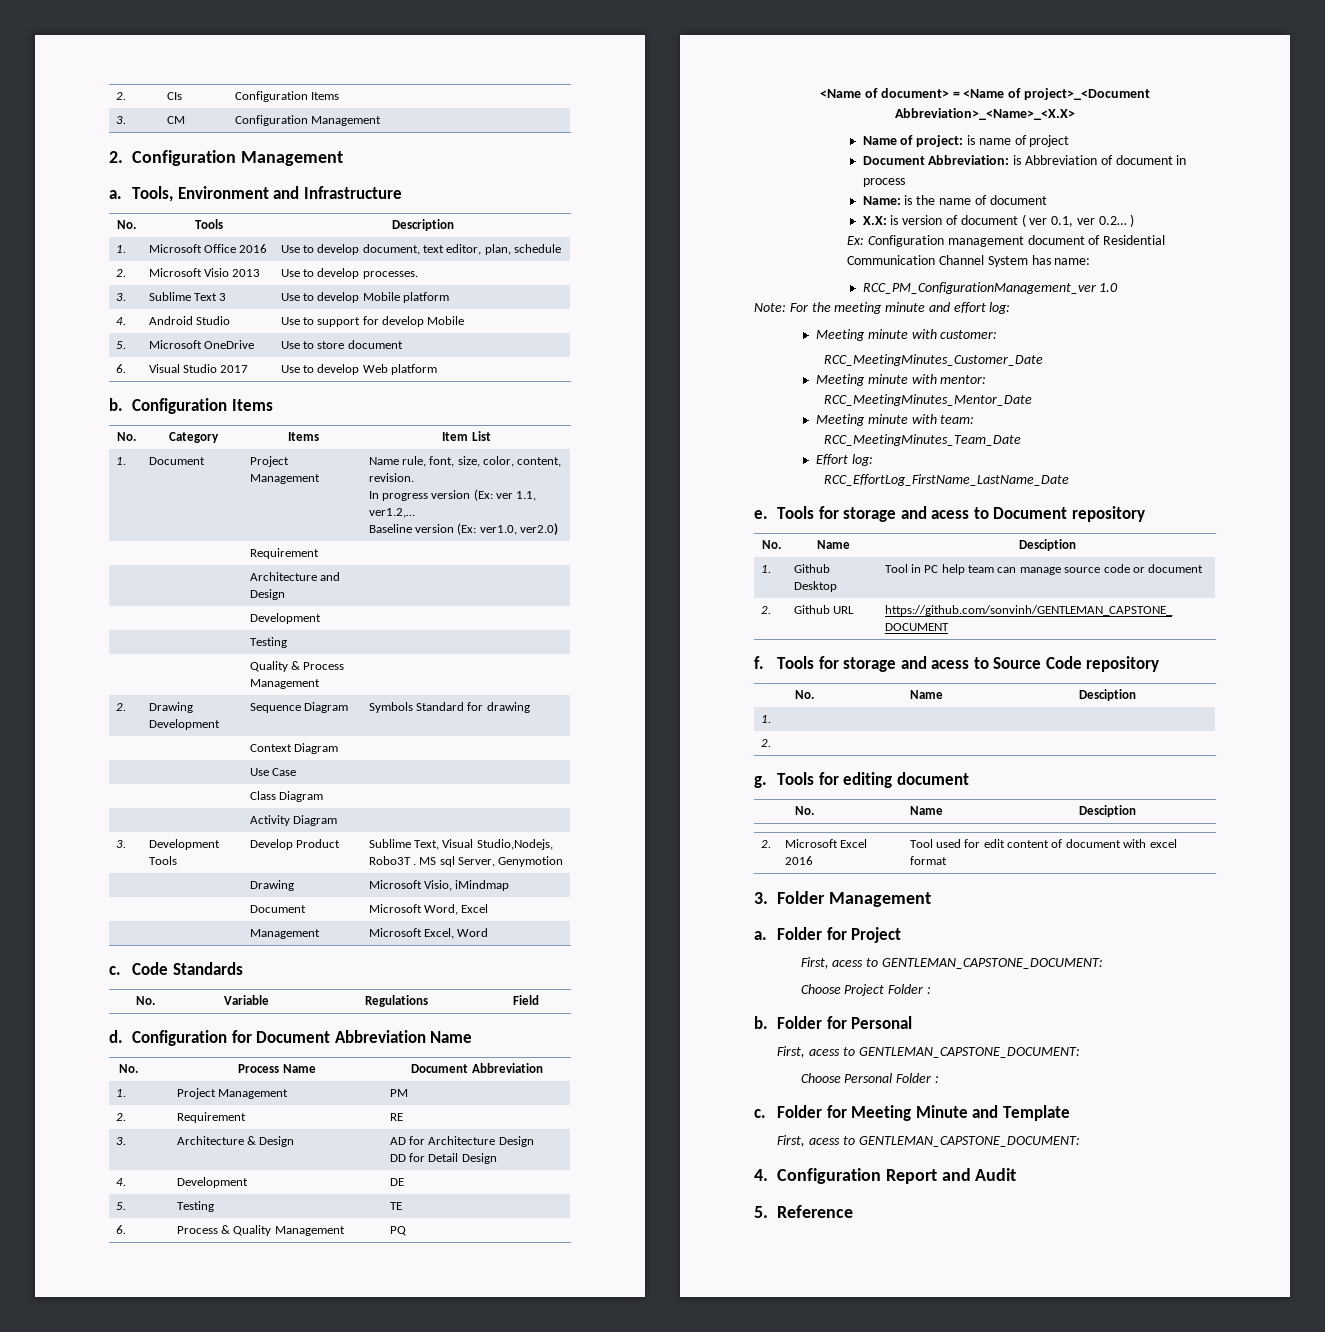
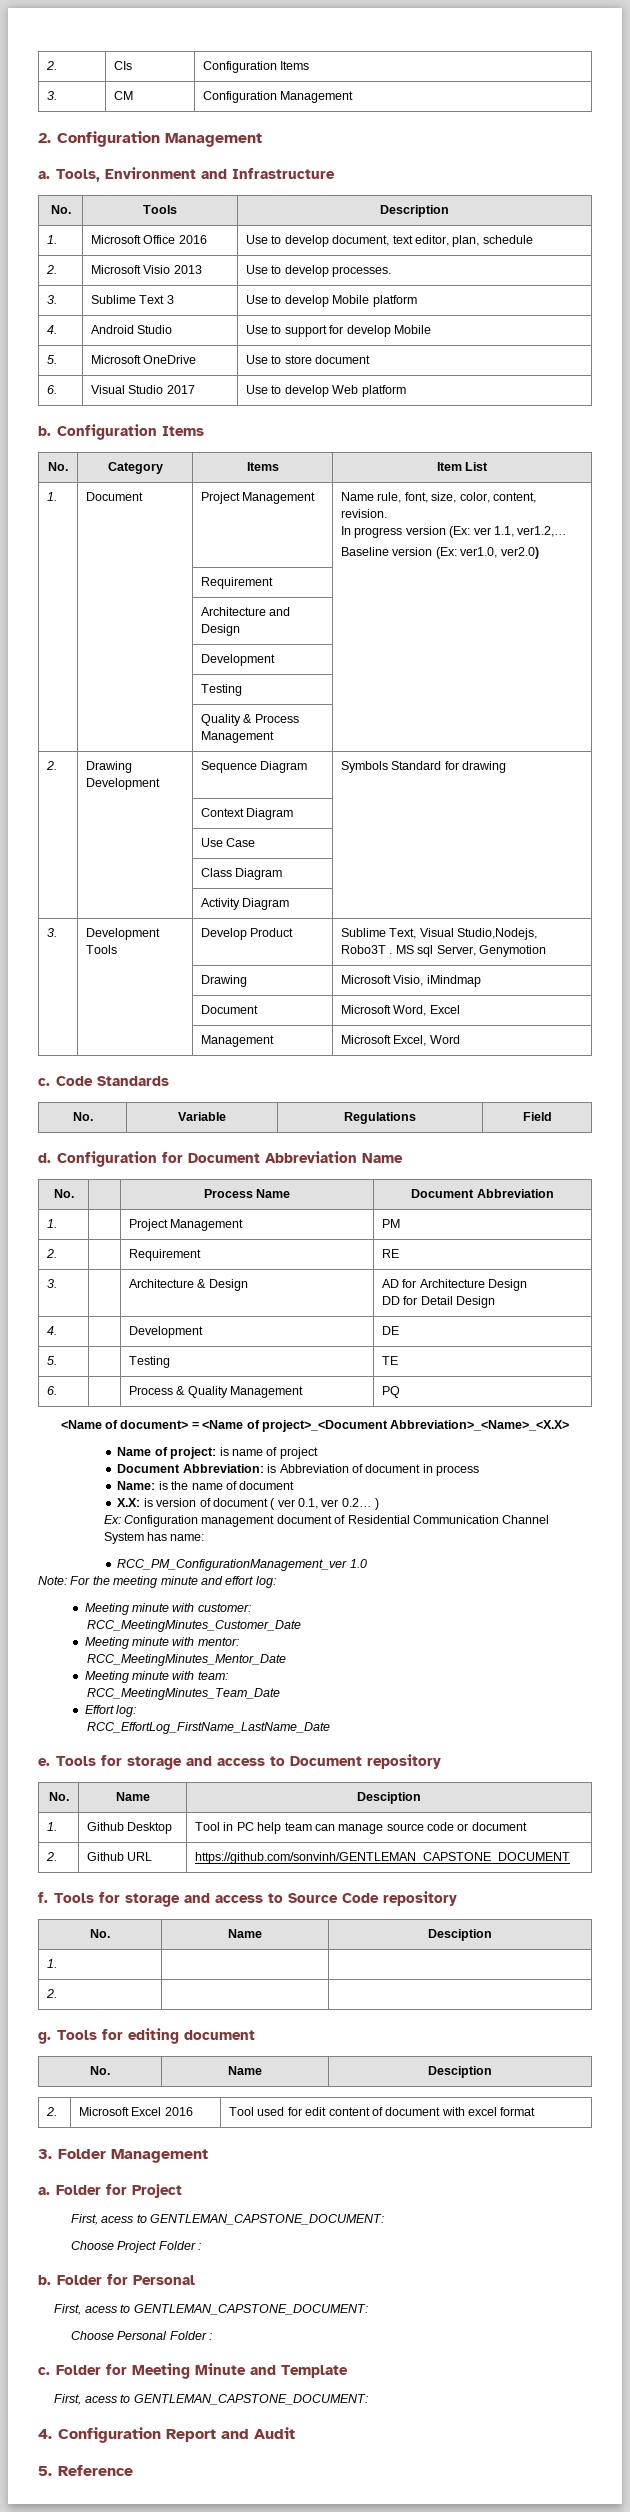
- Tools for storage and acess to Document repository
+ Tools for storage and access to Document repository
- Tools for storage and acess to Source Code repository
+ Tools for storage and access to Source Code repository

